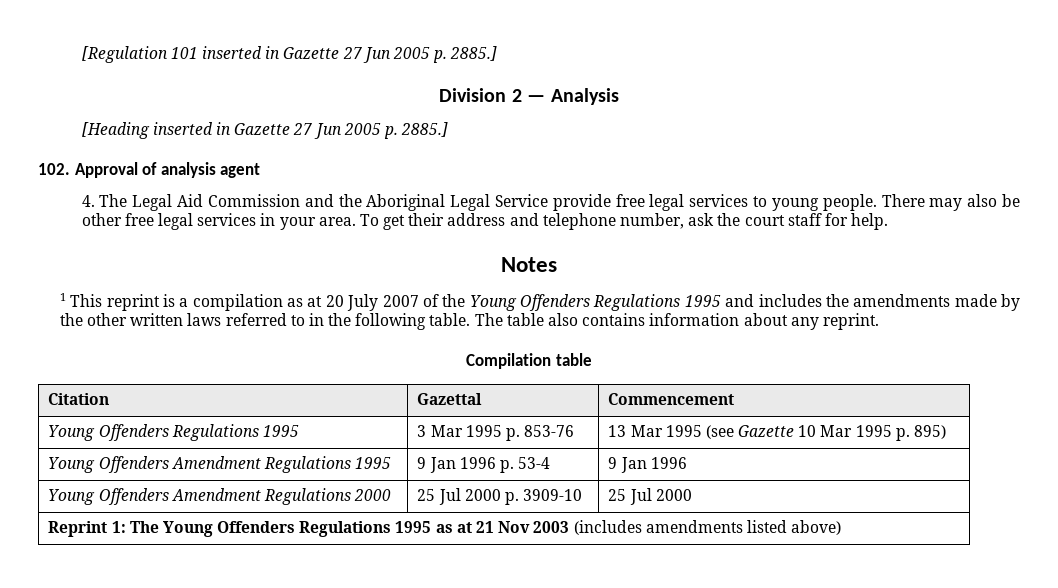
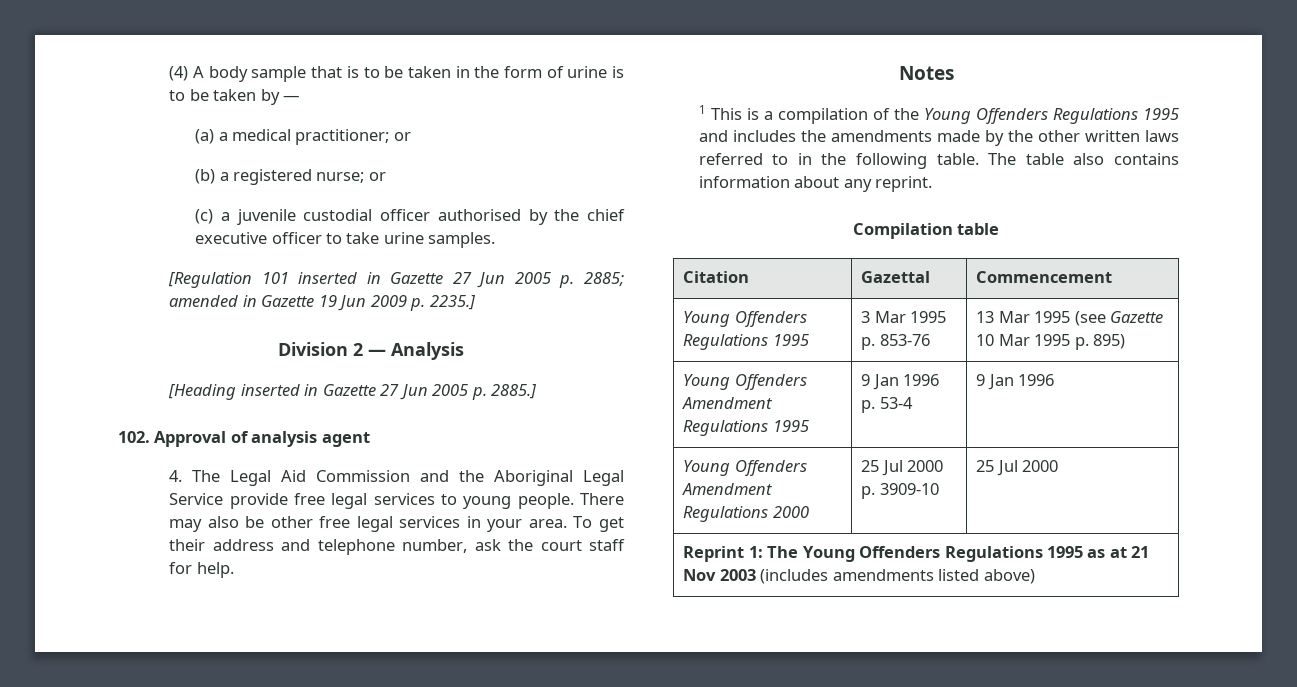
+ (4) A body sample that is to be taken in the form of urine is to be taken by —
+ (a) a medical practitioner; or
+ (b) a registered nurse; or
+ (c) a juvenile custodial officer authorised by the chief executive officer to take urine samples.
- [Regulation 101 inserted in Gazette 27 Jun 2005 p. 2885.]
+ [Regulation 101 inserted in Gazette 27 Jun 2005 p. 2885; amended in Gazette 19 Jun 2009 p. 2235.]
- 1 This reprint is a compilation as at 20 July 2007 of the Young Offenders Regulations 1995 and includes the amendments made by the other written laws referred to in the following table.
+ 1 This is a compilation of the Young Offenders Regulations 1995 and includes the amendments made by the other written laws referred to in the following table.

